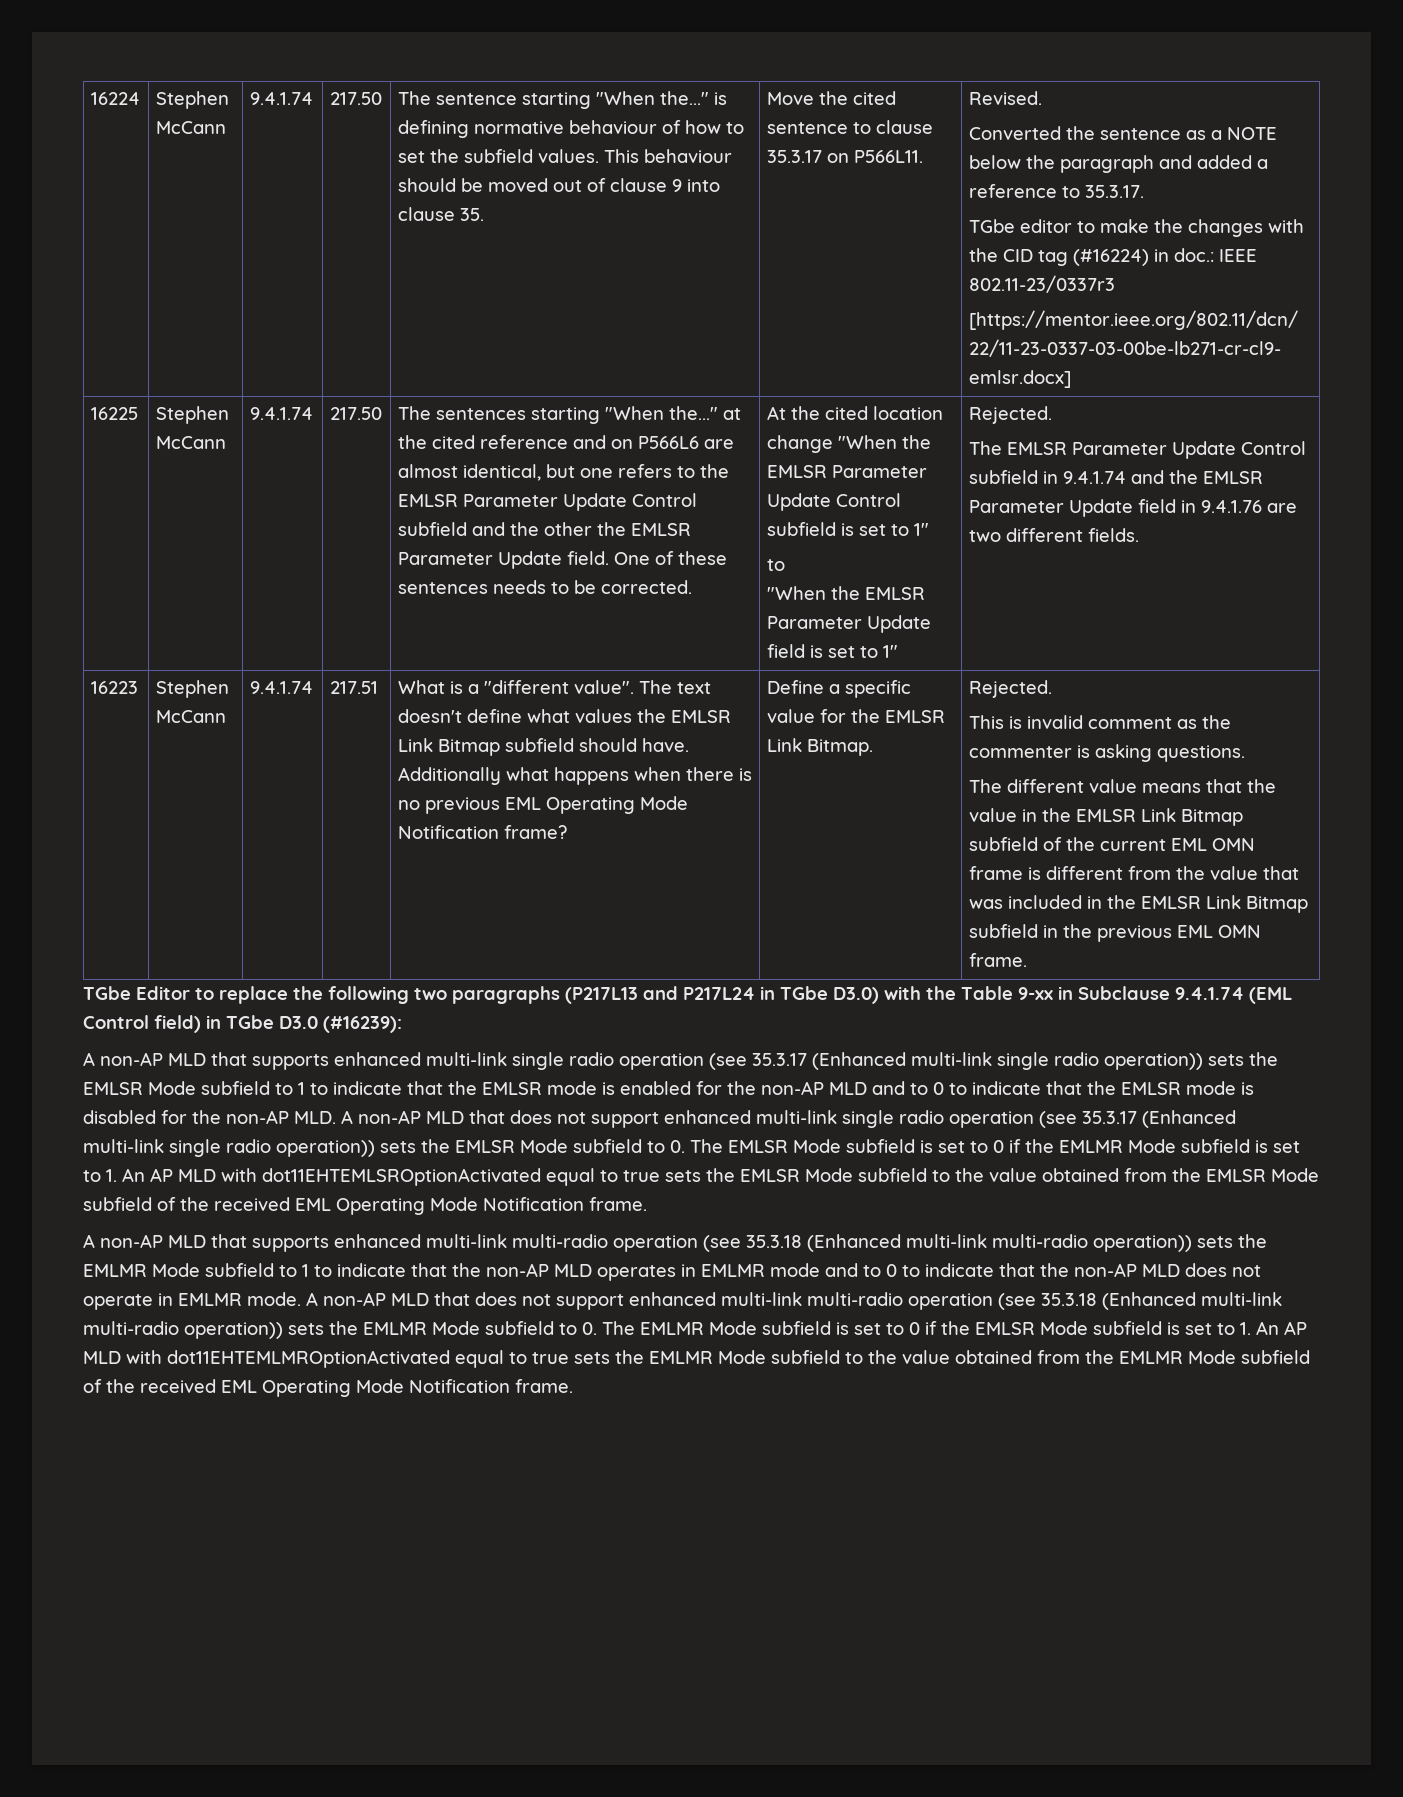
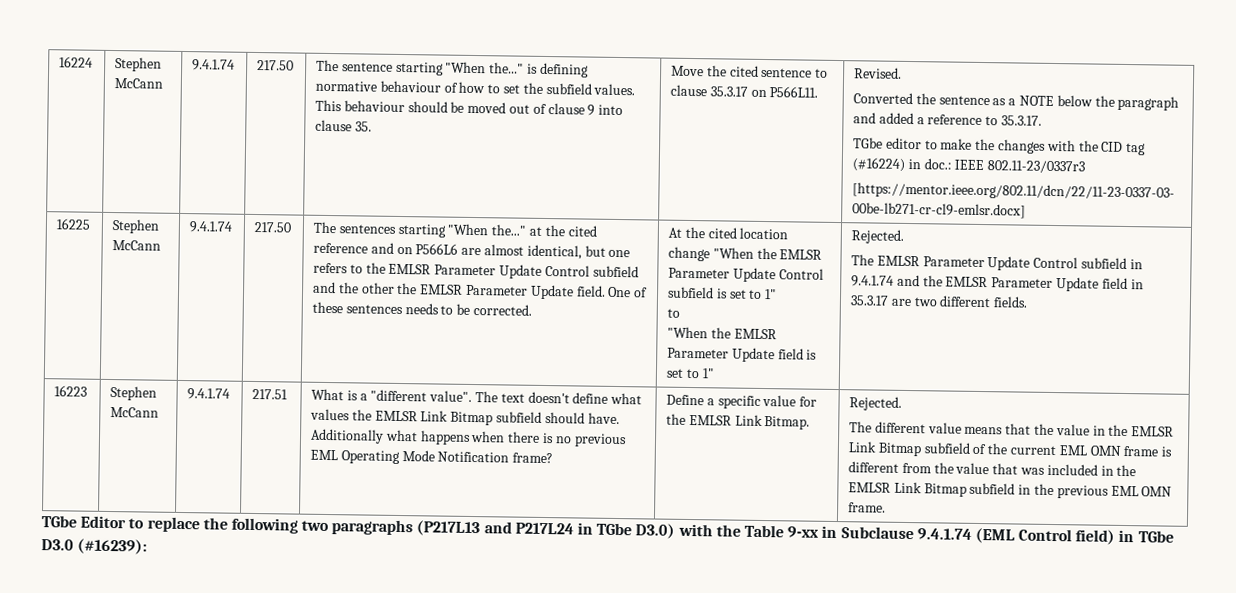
- The EMLSR Parameter Update Control subfield in 9.4.1.74 and the EMLSR Parameter Update field in 9.4.1.76 are two different fields.
+ The EMLSR Parameter Update Control subfield in 9.4.1.74 and the EMLSR Parameter Update field in 35.3.17 are two different fields.
- This is invalid comment as the commenter is asking questions.
- A non-AP MLD that supports enhanced multi-link single radio operation (see 35.3.17 (Enhanced multi-link single radio operation)) sets the EMLSR Mode subfield to 1 to indicate that the EMLSR mode is enabled for the non-AP MLD and to 0 to indicate that the EMLSR mode is disabled for the non-AP MLD. A non-AP MLD that does not support enhanced multi-link single radio operation (see 35.3.17 (Enhanced multi-link single radio operation)) sets the EMLSR Mode subfield to 0. The EMLSR Mode subfield is set to 0 if the EMLMR Mode subfield is set to 1. An AP MLD with dot11EHTEMLSROptionActivated equal to true sets the EMLSR Mode subfield to the value obtained from the EMLSR Mode subfield of the received EML Operating Mode Notification frame.
- A non-AP MLD that supports enhanced multi-link multi-radio operation (see 35.3.18 (Enhanced multi-link multi-radio operation)) sets the EMLMR Mode subfield to 1 to indicate that the non-AP MLD operates in EMLMR mode and to 0 to indicate that the non-AP MLD does not operate in EMLMR mode. A non-AP MLD that does not support enhanced multi-link multi-radio operation (see 35.3.18 (Enhanced multi-link multi-radio operation)) sets the EMLMR Mode subfield to 0. The EMLMR Mode subfield is set to 0 if the EMLSR Mode subfield is set to 1. An AP MLD with dot11EHTEMLMROptionActivated equal to true sets the EMLMR Mode subfield to the value obtained from the EMLMR Mode subfield of the received EML Operating Mode Notification frame.

